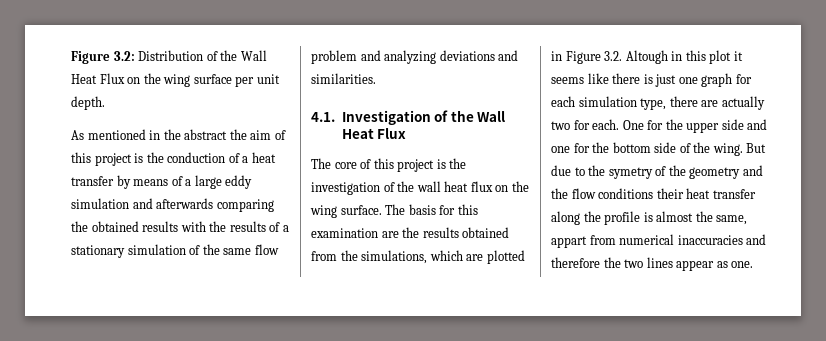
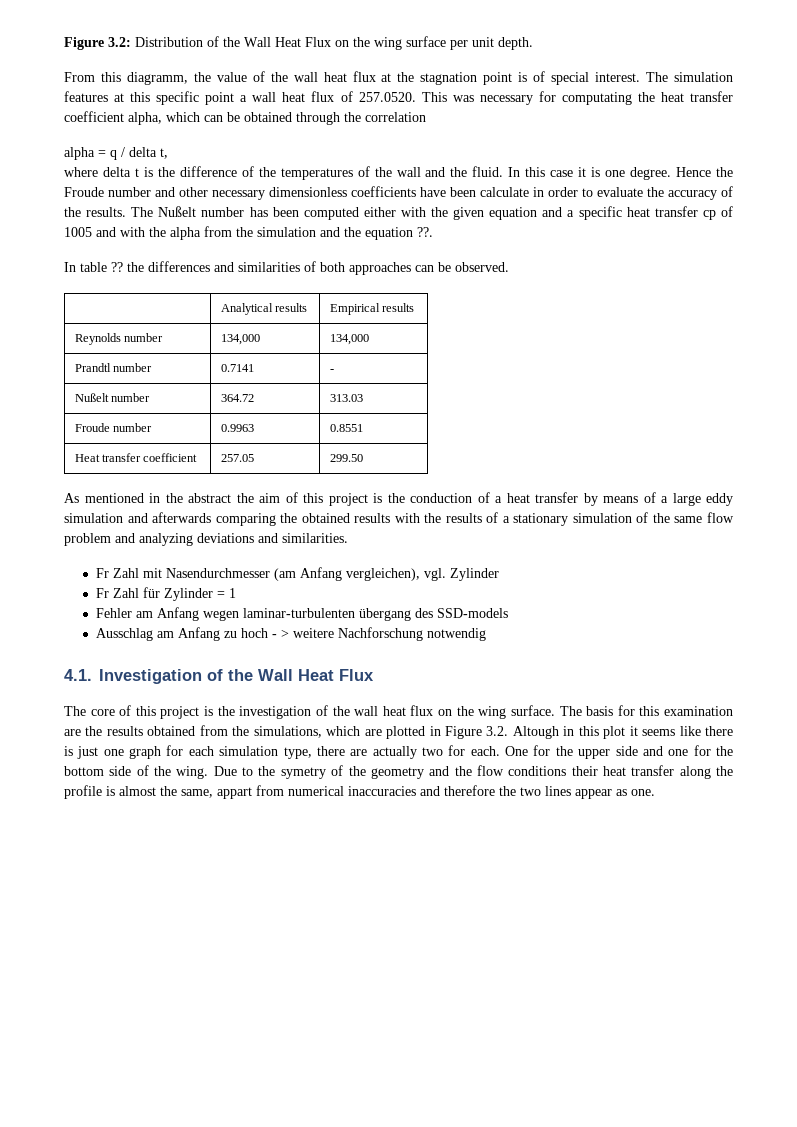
+ From this diagramm, the value of the wall heat flux at the stagnation point is of special interest. The simulation features at this specific point a wall heat flux of 257.0520. This was necessary for computating the heat transfer coefficient alpha, which can be obtained through the correlation
+ alpha = q / delta t,
+ where delta t is the difference of the temperatures of the wall and the fluid. In this case it is one degree. Hence the Froude number and other necessary dimensionless coefficients have been calculate in order to evaluate the accuracy of the results. The Nußelt number has been computed either with the given equation and a specific heat transfer cp of 1005 and with the alpha from the simulation and the equation ??.
+ In table ?? the differences and similarities of both approaches can be observed.
+ | Analytical results | Empirical results
+ Reynolds number | 134,000 | 134,000
+ Prandtl number | 0.7141 | -
+ Nußelt number | 364.72 | 313.03
+ Froude number | 0.9963 | 0.8551
+ Heat transfer coefficient | 257.05 | 299.50
+ Fr Zahl mit Nasendurchmesser (am Anfang vergleichen), vgl. Zylinder
+ Fr Zahl für Zylinder = 1
+ Fehler am Anfang wegen laminar-turbulenten übergang des SSD-models
+ Ausschlag am Anfang zu hoch - > weitere Nachforschung notwendig
- But due to the symetry of the geometry and the flow conditions their heat transfer along the profile is almost the same, appart from numerical inaccuracies and therefore the two lines appear as one.
+ Due to the symetry of the geometry and the flow conditions their heat transfer along the profile is almost the same, appart from numerical inaccuracies and therefore the two lines appear as one.

